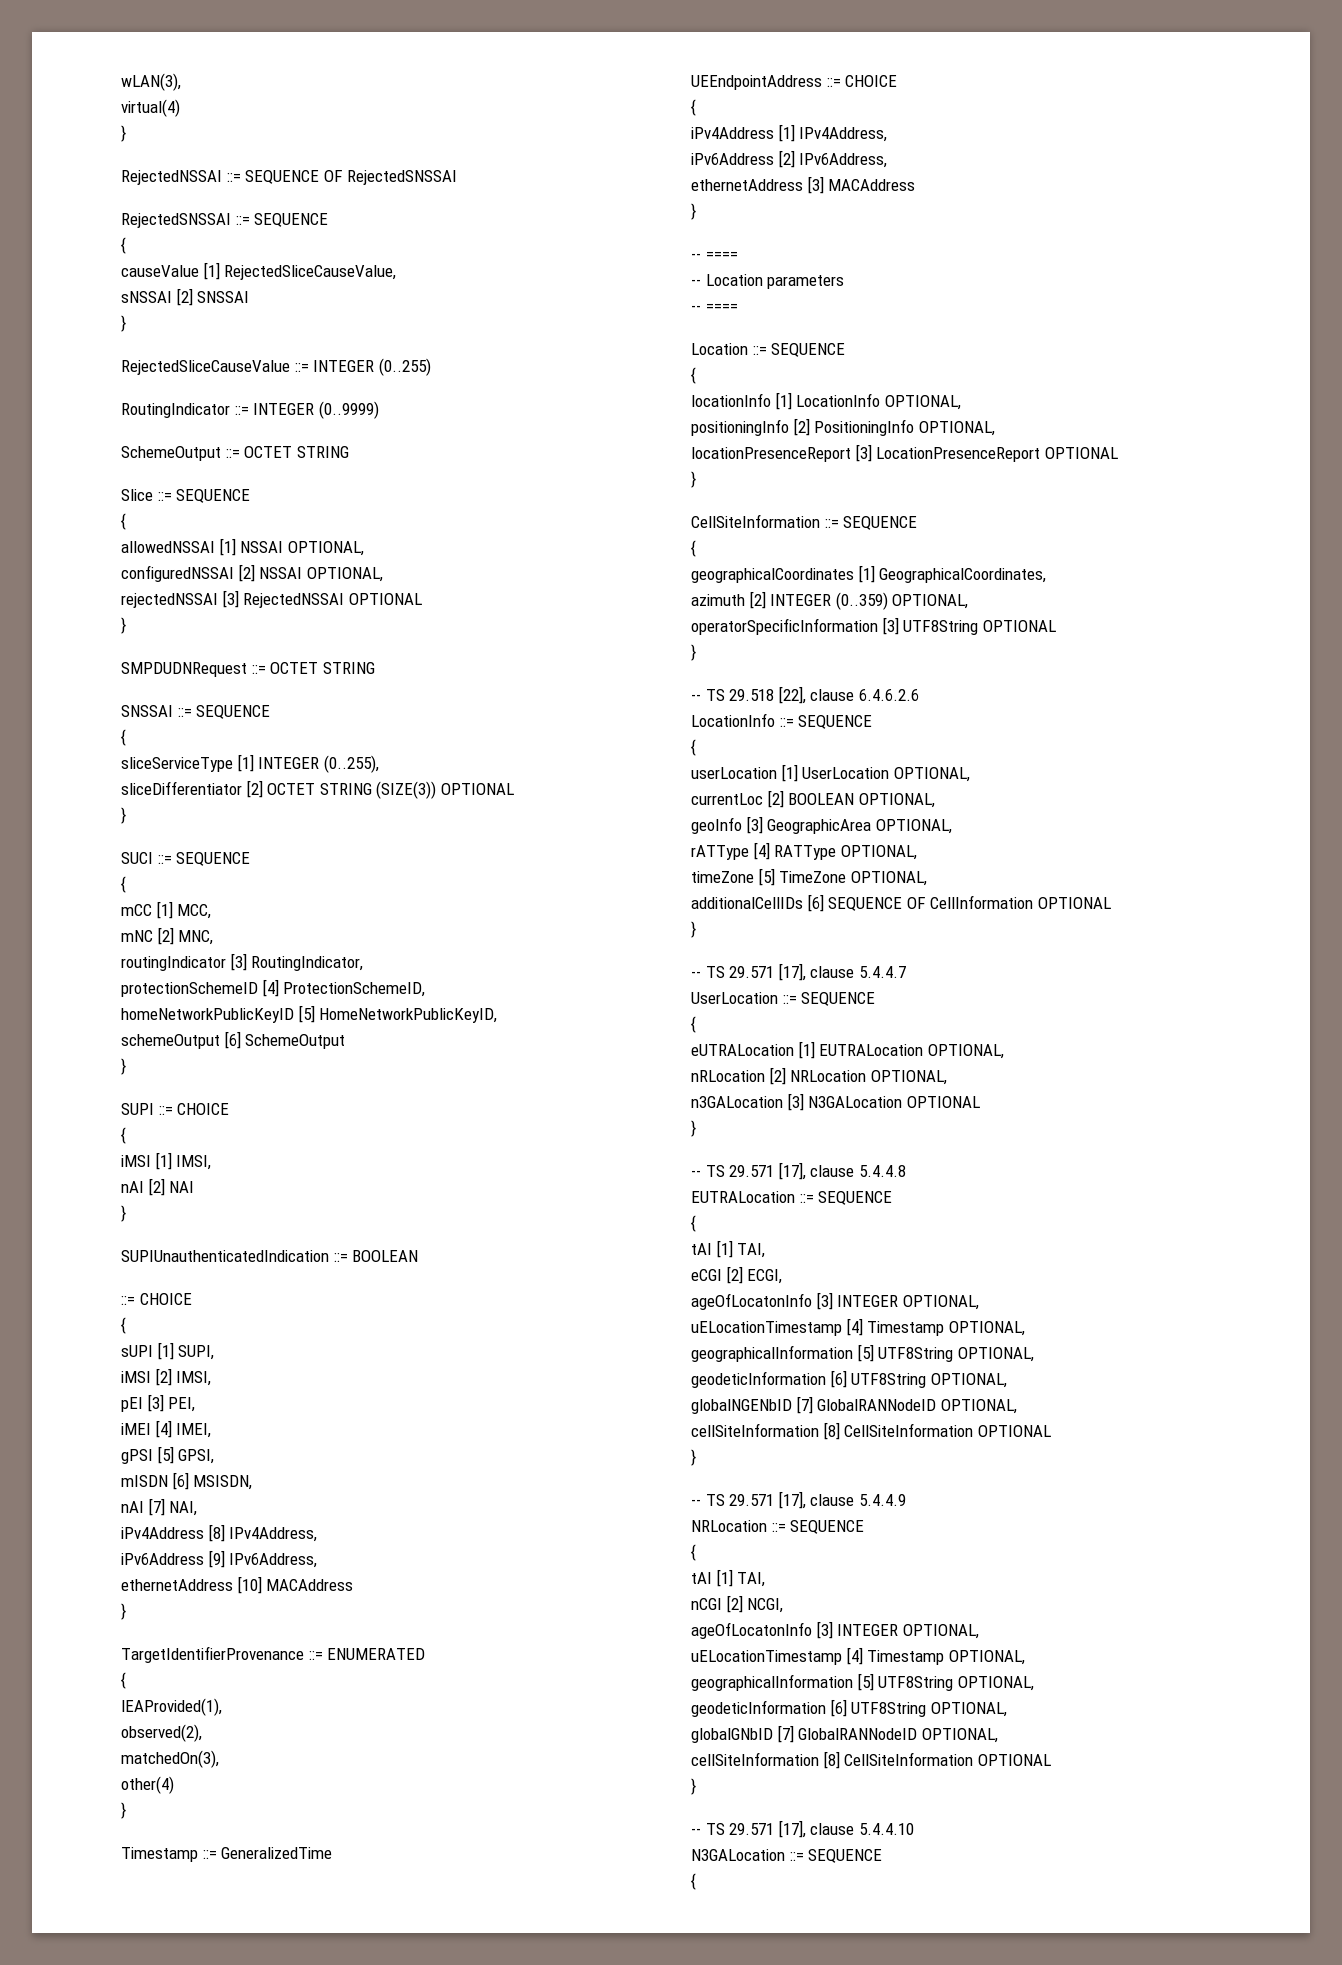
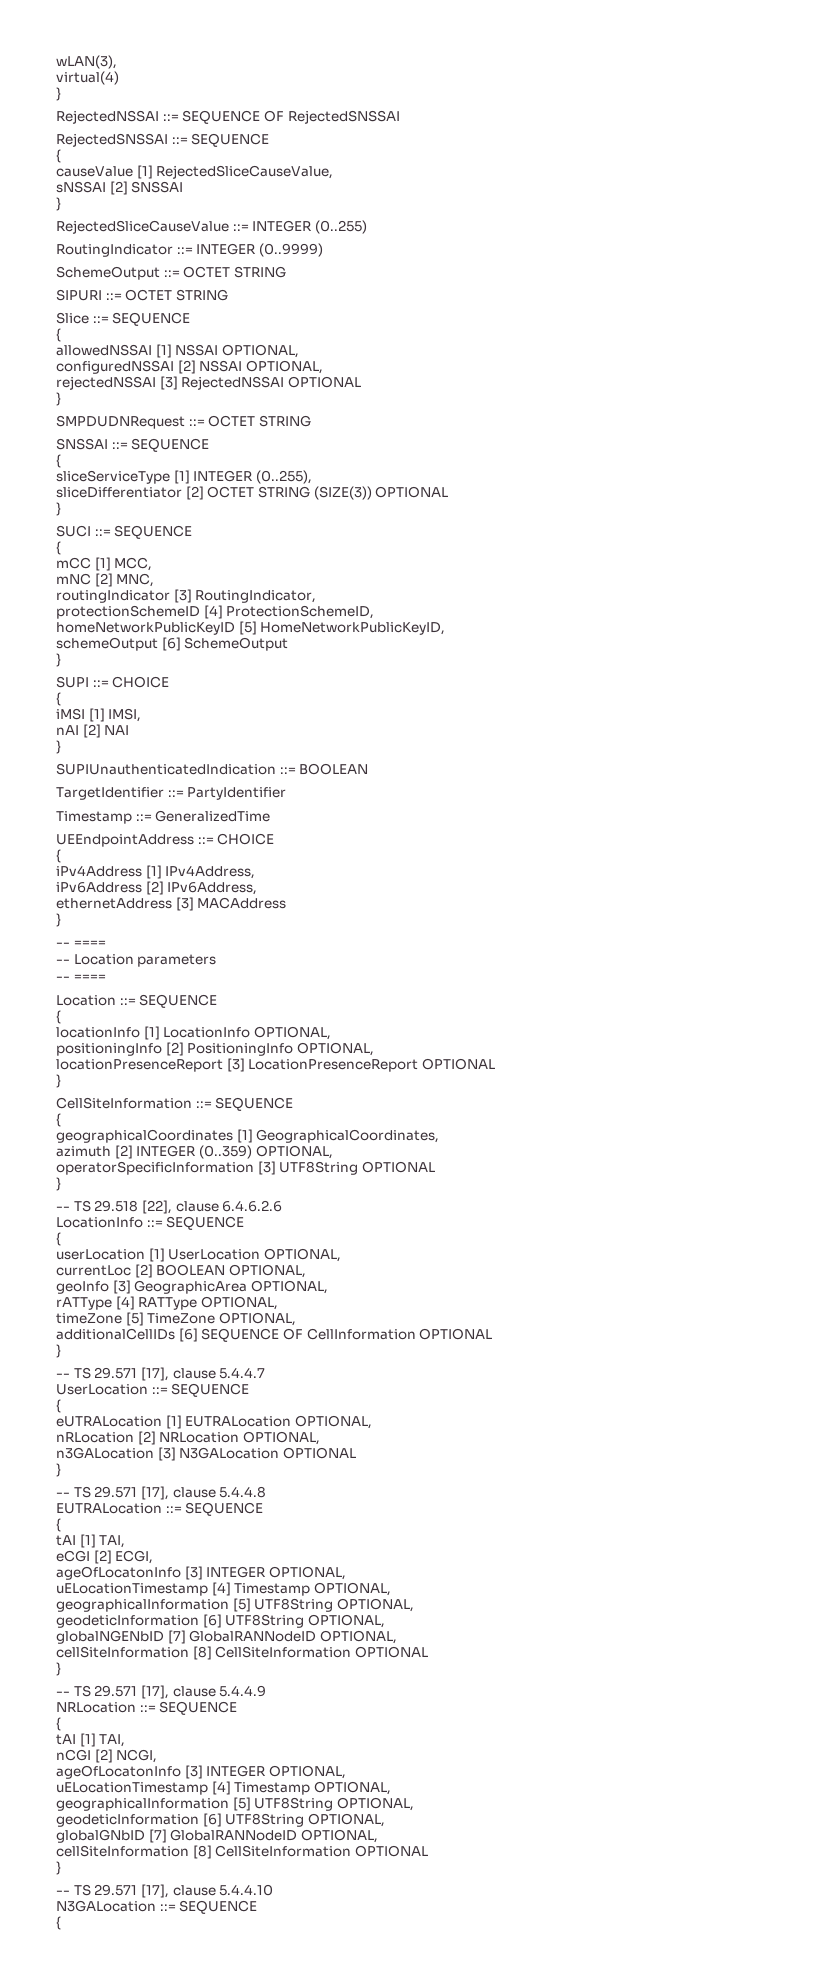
+ SIPURI ::= OCTET STRING
  SUPIUnauthenticatedIndication ::= BOOLEAN
- ::= CHOICE
- {
- sUPI [1] SUPI,
- iMSI [2] IMSI,
- pEI [3] PEI,
- iMEI [4] IMEI,
- gPSI [5] GPSI,
- mISDN [6] MSISDN,
- nAI [7] NAI,
- iPv4Address [8] IPv4Address,
- iPv6Address [9] IPv6Address,
- ethernetAddress [10] MACAddress
- }
- TargetIdentifierProvenance ::= ENUMERATED
- {
- lEAProvided(1),
- observed(2),
- matchedOn(3),
- other(4)
- }
+ TargetIdentifier ::= PartyIdentifier

